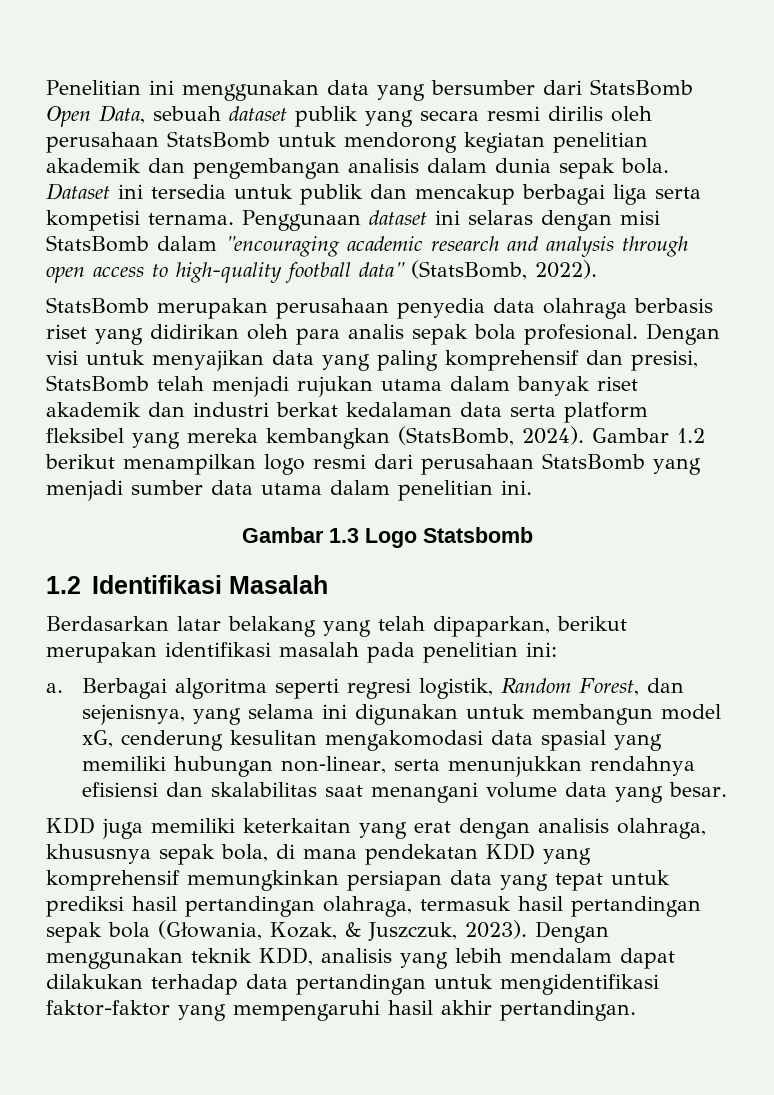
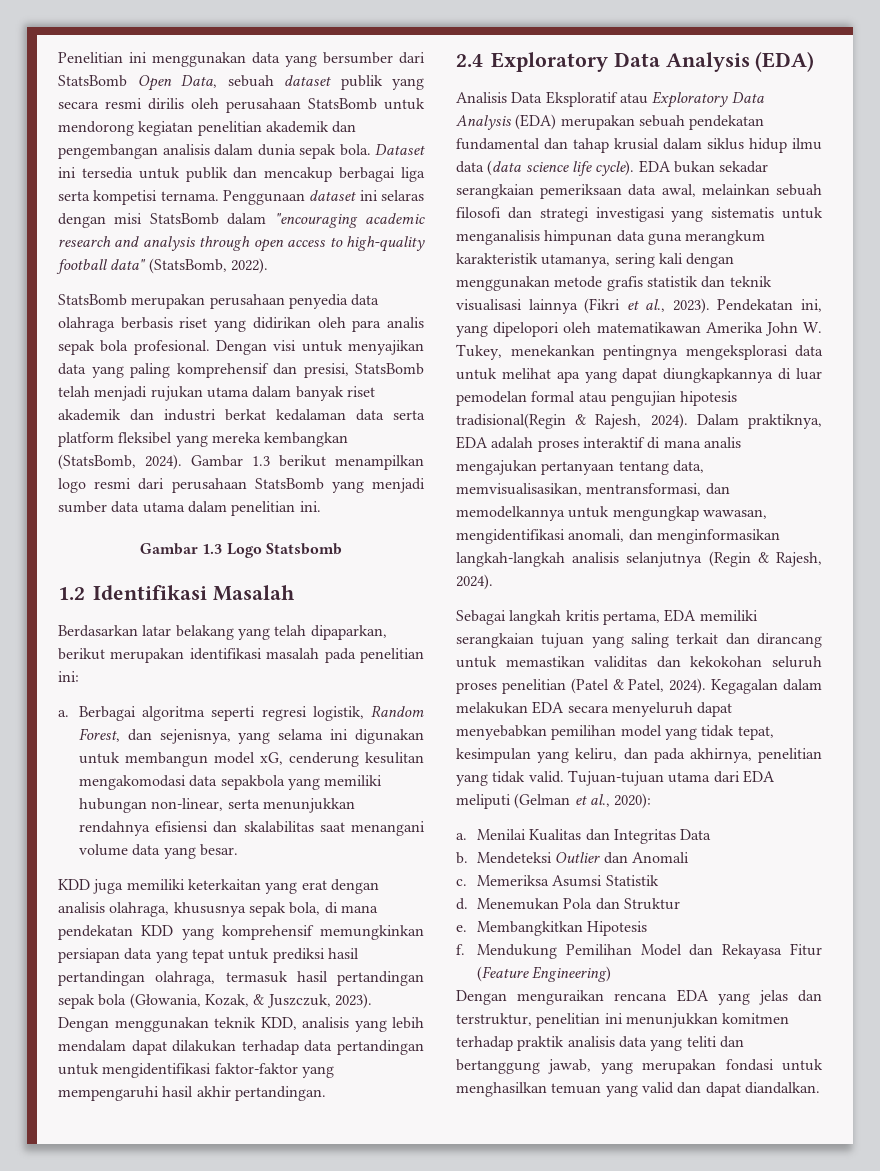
- Gambar 1.2 berikut menampilkan logo resmi dari perusahaan StatsBomb yang menjadi sumber data utama dalam penelitian ini.
+ Gambar 1.3 berikut menampilkan logo resmi dari perusahaan StatsBomb yang menjadi sumber data utama dalam penelitian ini.
- Berbagai algoritma seperti regresi logistik, Random Forest, dan sejenisnya, yang selama ini digunakan untuk membangun model xG, cenderung kesulitan mengakomodasi data spasial yang memiliki hubungan non‐linear, serta menunjukkan rendahnya efisiensi dan skalabilitas saat menangani volume data yang besar.
+ Berbagai algoritma seperti regresi logistik, Random Forest, dan sejenisnya, yang selama ini digunakan untuk membangun model xG, cenderung kesulitan mengakomodasi data sepakbola yang memiliki hubungan non‐linear, serta menunjukkan rendahnya efisiensi dan skalabilitas saat menangani volume data yang besar.
+ 2.4 Exploratory Data Analysis (EDA)
+ Analisis Data Eksploratif atau Exploratory Data Analysis (EDA) merupakan sebuah pendekatan fundamental dan tahap krusial dalam siklus hidup ilmu data (data science life cycle). EDA bukan sekadar serangkaian pemeriksaan data awal, melainkan sebuah filosofi dan strategi investigasi yang sistematis untuk menganalisis himpunan data guna merangkum karakteristik utamanya, sering kali dengan menggunakan metode grafis statistik dan teknik visualisasi lainnya (Fikri et al., 2023). Pendekatan ini, yang dipelopori oleh matematikawan Amerika John W. Tukey, menekankan pentingnya mengeksplorasi data untuk melihat apa yang dapat diungkapkannya di luar pemodelan formal atau pengujian hipotesis tradisional(Regin & Rajesh, 2024). Dalam praktiknya, EDA adalah proses interaktif di mana analis mengajukan pertanyaan tentang data, memvisualisasikan, mentransformasi, dan memodelkannya untuk mengungkap wawasan, mengidentifikasi anomali, dan menginformasikan langkah-langkah analisis selanjutnya (Regin & Rajesh, 2024).
+ Sebagai langkah kritis pertama, EDA memiliki serangkaian tujuan yang saling terkait dan dirancang untuk memastikan validitas dan kekokohan seluruh proses penelitian (Patel & Patel, 2024). Kegagalan dalam melakukan EDA secara menyeluruh dapat menyebabkan pemilihan model yang tidak tepat, kesimpulan yang keliru, dan pada akhirnya, penelitian yang tidak valid. Tujuan-tujuan utama dari EDA meliputi (Gelman et al., 2020):
+ a. Menilai Kualitas dan Integritas Data
+ b. Mendeteksi Outlier dan Anomali
+ c. Memeriksa Asumsi Statistik
+ d. Menemukan Pola dan Struktur
+ e. Membangkitkan Hipotesis
+ f. Mendukung Pemilihan Model dan Rekayasa Fitur (Feature Engineering)
+ Dengan menguraikan rencana EDA yang jelas dan terstruktur, penelitian ini menunjukkan komitmen terhadap praktik analisis data yang teliti dan bertanggung jawab, yang merupakan fondasi untuk menghasilkan temuan yang valid dan dapat diandalkan.

